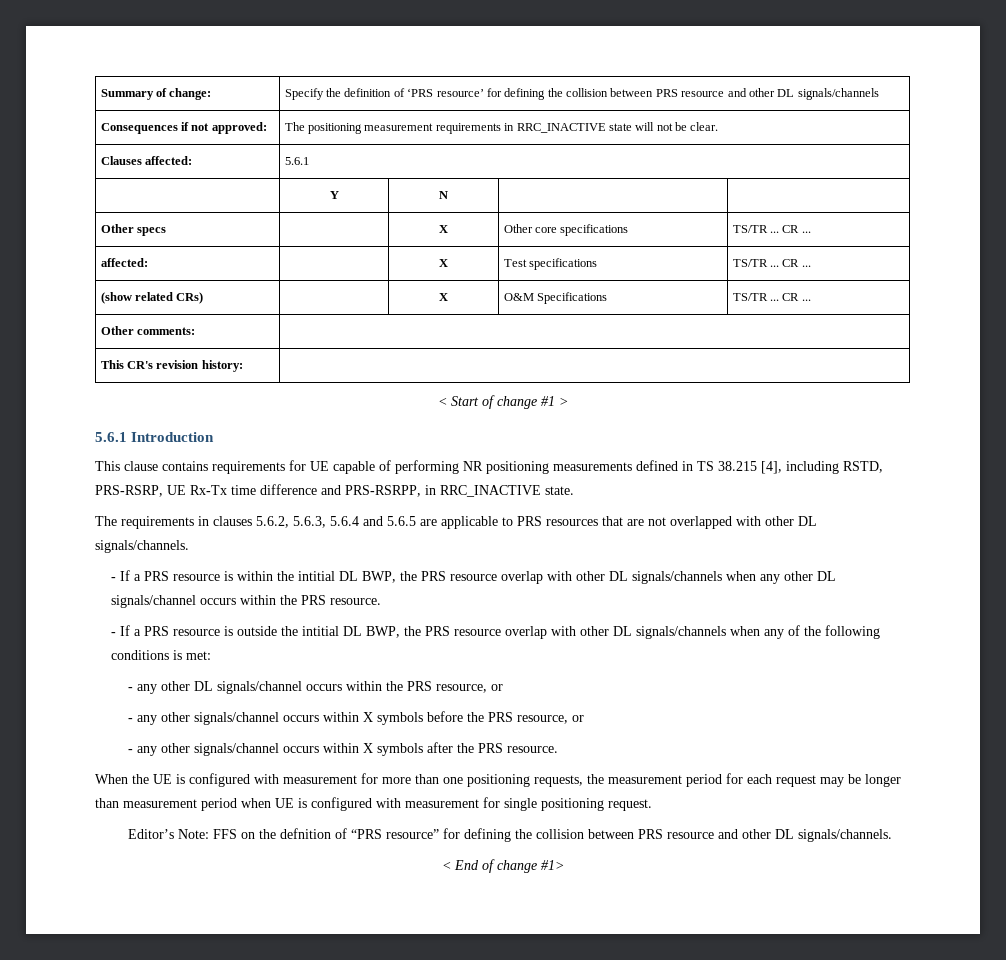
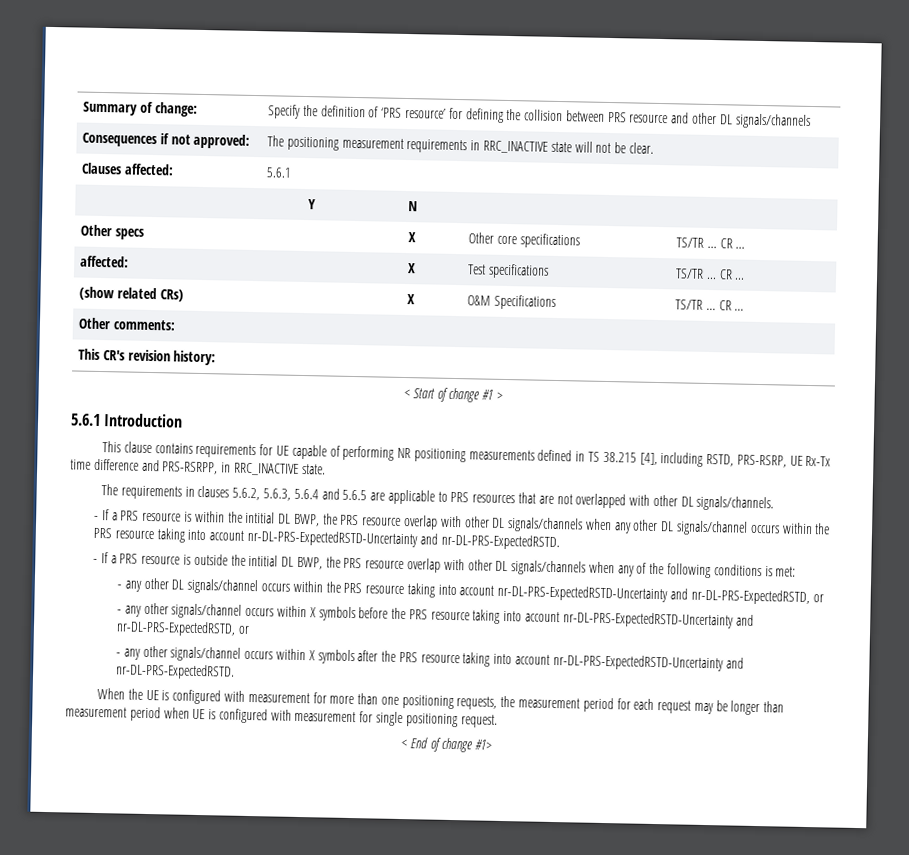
- - If a PRS resource is within the intitial DL BWP, the PRS resource overlap with other DL signals/channels when any other DL signals/channel occurs within the PRS resource.
+ - If a PRS resource is within the intitial DL BWP, the PRS resource overlap with other DL signals/channels when any other DL signals/channel occurs within the PRS resource taking into account nr-DL-PRS-ExpectedRSTD-Uncertainty and nr-DL-PRS-ExpectedRSTD.
- - any other DL signals/channel occurs within the PRS resource, or
+ - any other DL signals/channel occurs within the PRS resource taking into account nr-DL-PRS-ExpectedRSTD-Uncertainty and nr-DL-PRS-ExpectedRSTD, or
- - any other signals/channel occurs within X symbols before the PRS resource, or
+ - any other signals/channel occurs within X symbols before the PRS resource taking into account nr-DL-PRS-ExpectedRSTD-Uncertainty and nr-DL-PRS-ExpectedRSTD, or
- - any other signals/channel occurs within X symbols after the PRS resource.
+ - any other signals/channel occurs within X symbols after the PRS resource taking into account nr-DL-PRS-ExpectedRSTD-Uncertainty and nr-DL-PRS-ExpectedRSTD.
- Editor’s Note: FFS on the defnition of “PRS resource” for defining the collision between PRS resource and other DL signals/channels.

